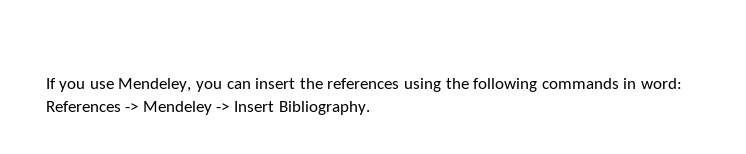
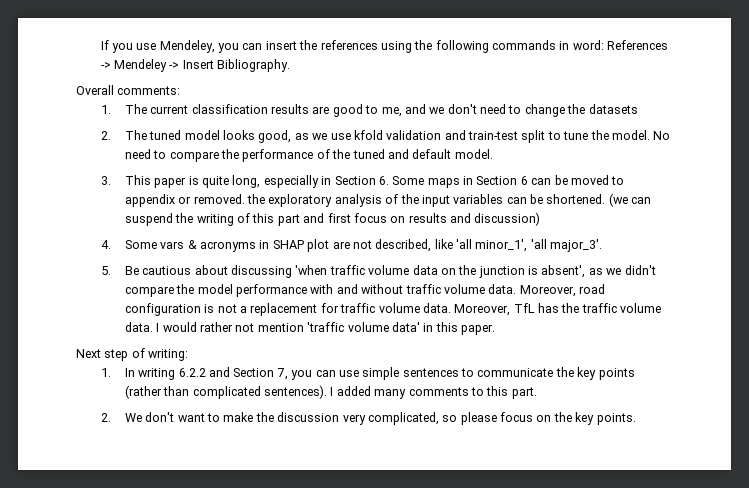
+ Overall comments:
+ 1. The current classification results are good to me, and we don't need to change the datasets
+ 2. The tuned model looks good, as we use kfold validation and train-test split to tune the model. No need to compare the performance of the tuned and default model.
+ 3. This paper is quite long, especially in Section 6. Some maps in Section 6 can be moved to appendix or removed. the exploratory analysis of the input variables can be shortened. (we can suspend the writing of this part and first focus on results and discussion)
+ 4. Some vars & acronyms in SHAP plot are not described, like 'all minor_1', 'all major_3'.
+ 5. Be cautious about discussing 'when traffic volume data on the junction is absent', as we didn't compare the model performance with and without traffic volume data. Moreover, road configuration is not a replacement for traffic volume data. Moreover, TfL has the traffic volume data. I would rather not mention 'traffic volume data' in this paper.
+ Next step of writing:
+ 1. In writing 6.2.2 and Section 7, you can use simple sentences to communicate the key points (rather than complicated sentences). I added many comments to this part.
+ 2. We don't want to make the discussion very complicated, so please focus on the key points.

